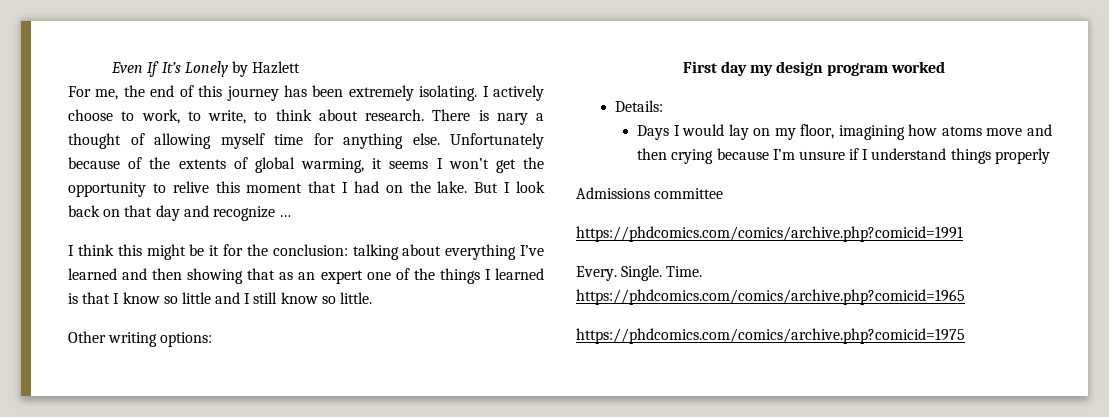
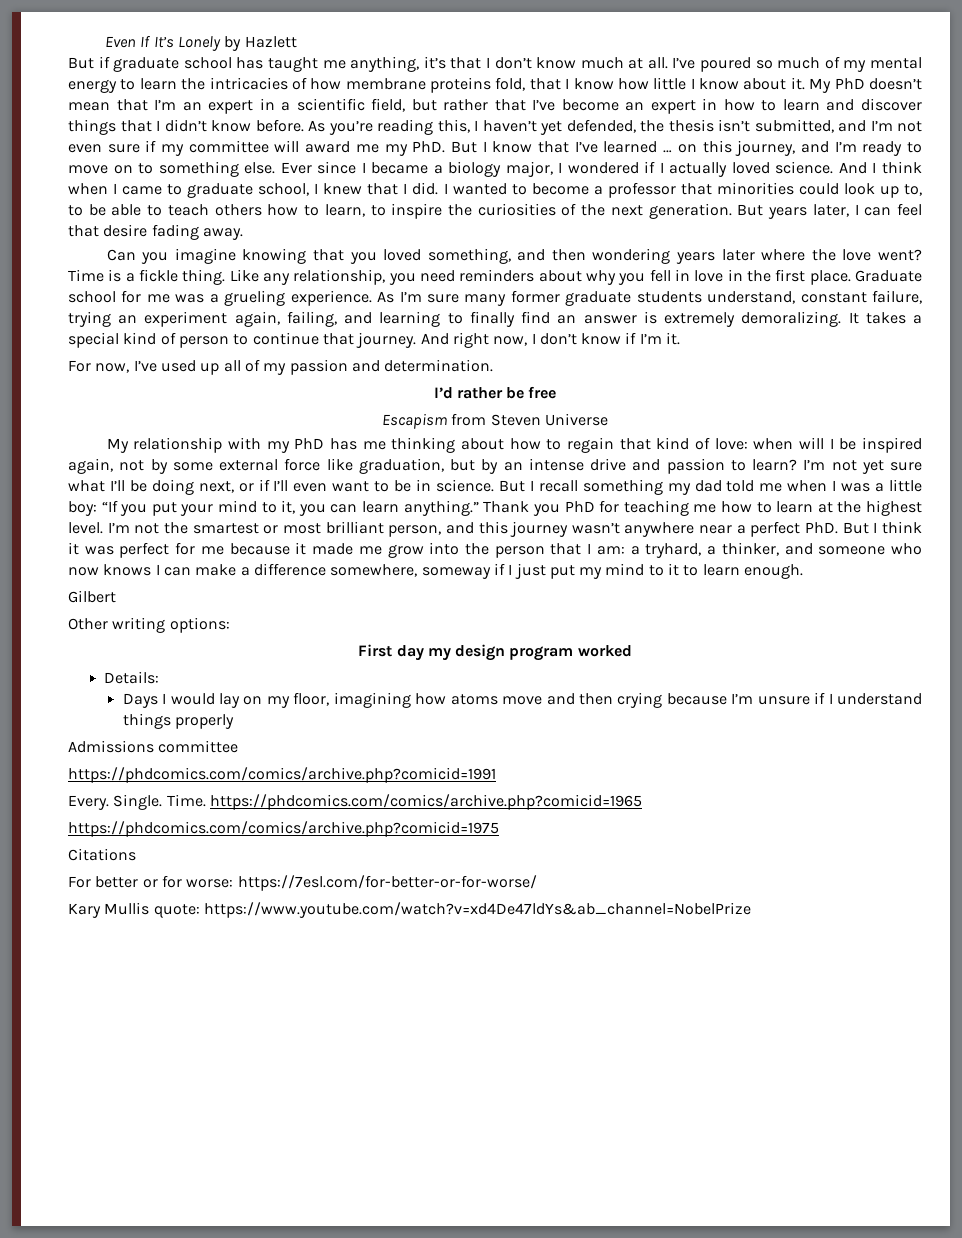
- For me, the end of this journey has been extremely isolating. I actively choose to work, to write, to think about research. There is nary a thought of allowing myself time for anything else. Unfortunately because of the extents of global warming, it seems I won’t get the opportunity to relive this moment that I had on the lake. But I look back on that day and recognize …
- I think this might be it for the conclusion: talking about everything I’ve learned and then showing that as an expert one of the things I learned is that I know so little and I still know so little.
+ But if graduate school has taught me anything, it’s that I don’t know much at all. I’ve poured so much of my mental energy to learn the intricacies of how membrane proteins fold, that I know how little I know about it. My PhD doesn’t mean that I’m an expert in a scientific field, but rather that I’ve become an expert in how to learn and discover things that I didn’t know before. As you’re reading this, I haven’t yet defended, the thesis isn’t submitted, and I’m not even sure if my committee will award me my PhD. But I know that I’ve learned … on this journey, and I’m ready to move on to something else. Ever since I became a biology major, I wondered if I actually loved science. And I think when I came to graduate school, I knew that I did. I wanted to become a professor that minorities could look up to, to be able to teach others how to learn, to inspire the curiosities of the next generation. But years later, I can feel that desire fading away.
+ Can you imagine knowing that you loved something, and then wondering years later where the love went? Time is a fickle thing. Like any relationship, you need reminders about why you fell in love in the first place. Graduate school for me was a grueling experience. As I’m sure many former graduate students understand, constant failure, trying an experiment again, failing, and learning to finally find an answer is extremely demoralizing. It takes a special kind of person to continue that journey. And right now, I don’t know if I’m it.
+ For now, I’ve used up all of my passion and determination.
+ I’d rather be free
+ Escapism from Steven Universe
+ My relationship with my PhD has me thinking about how to regain that kind of love: when will I be inspired again, not by some external force like graduation, but by an intense drive and passion to learn? I’m not yet sure what I’ll be doing next, or if I’ll even want to be in science. But I recall something my dad told me when I was a little boy: “If you put your mind to it, you can learn anything.” Thank you PhD for teaching me how to learn at the highest level. I’m not the smartest or most brilliant person, and this journey wasn’t anywhere near a perfect PhD. But I think it was perfect for me because it made me grow into the person that I am: a tryhard, a thinker, and someone who now knows I can make a difference somewhere, someway if I just put my mind to it to learn enough.
+ Gilbert
+ Citations
+ For better or for worse: https://7esl.com/for-better-or-for-worse/
+ Kary Mullis quote: https://www.youtube.com/watch?v=xd4De47ldYs&ab_channel=NobelPrize

